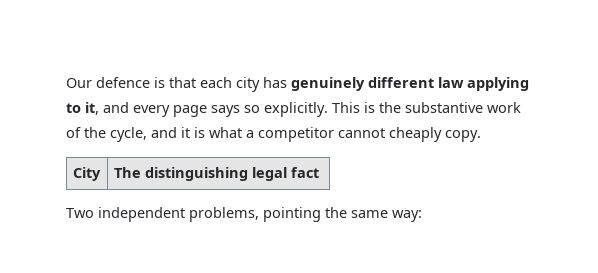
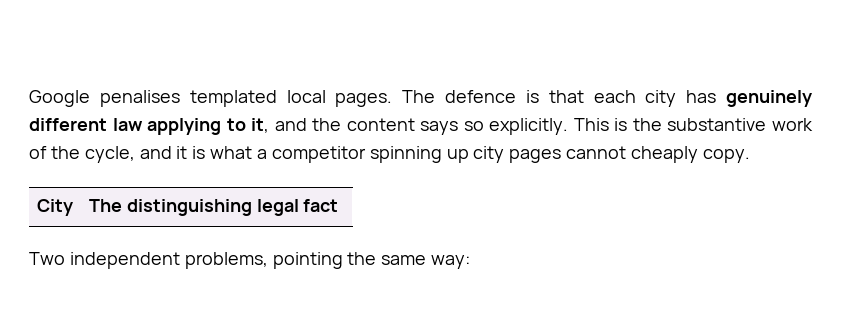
- Our defence is that each city has genuinely different law applying to it, and every page says so explicitly.
+ Google penalises templated local pages. The defence is that each city has genuinely different law applying to it, and the content says so explicitly.
- This is the substantive work of the cycle, and it is what a competitor cannot cheaply copy.
+ This is the substantive work of the cycle, and it is what a competitor spinning up city pages cannot cheaply copy.

